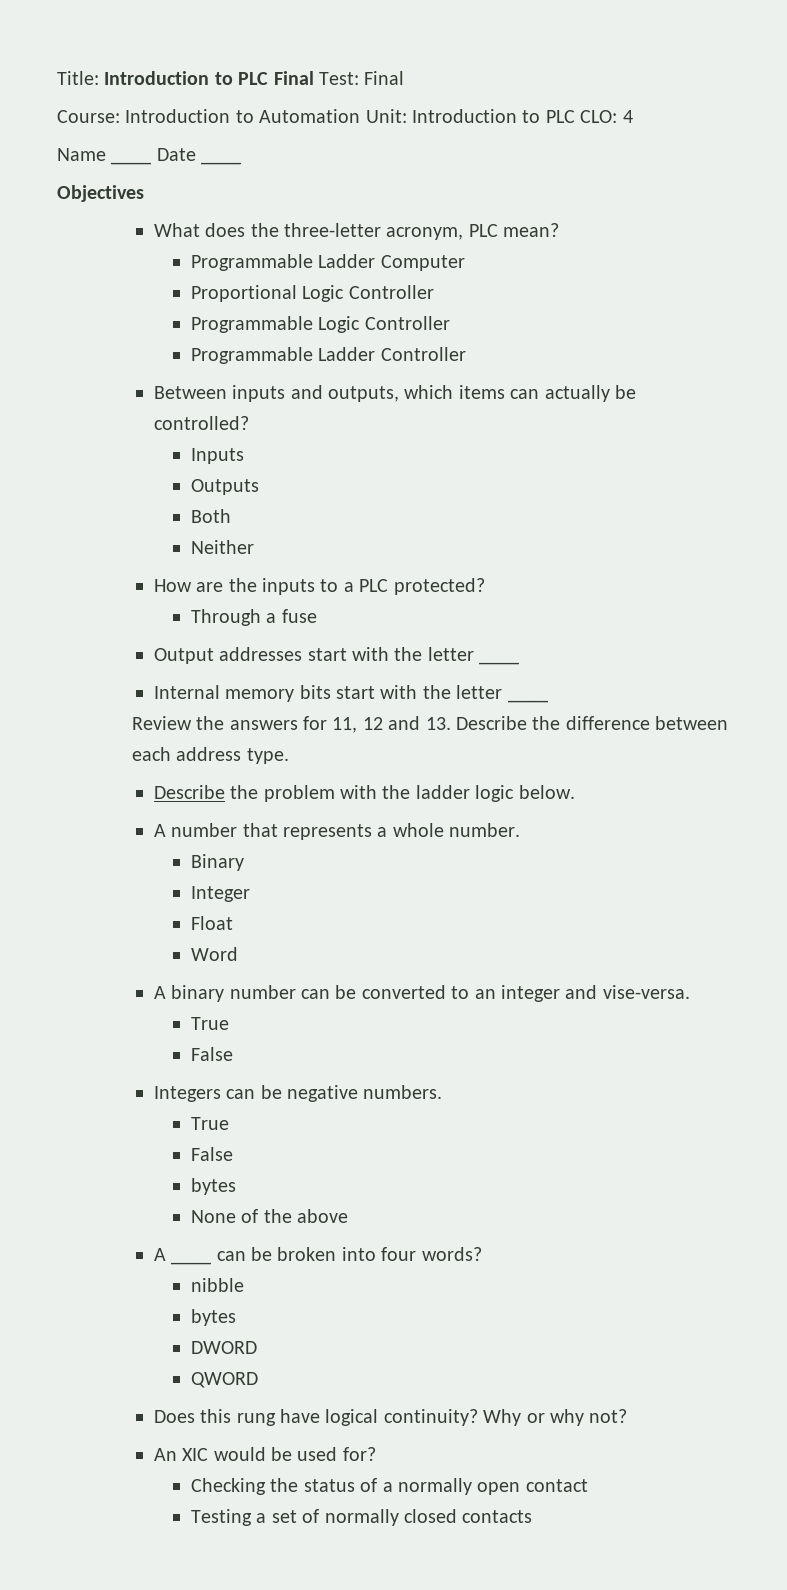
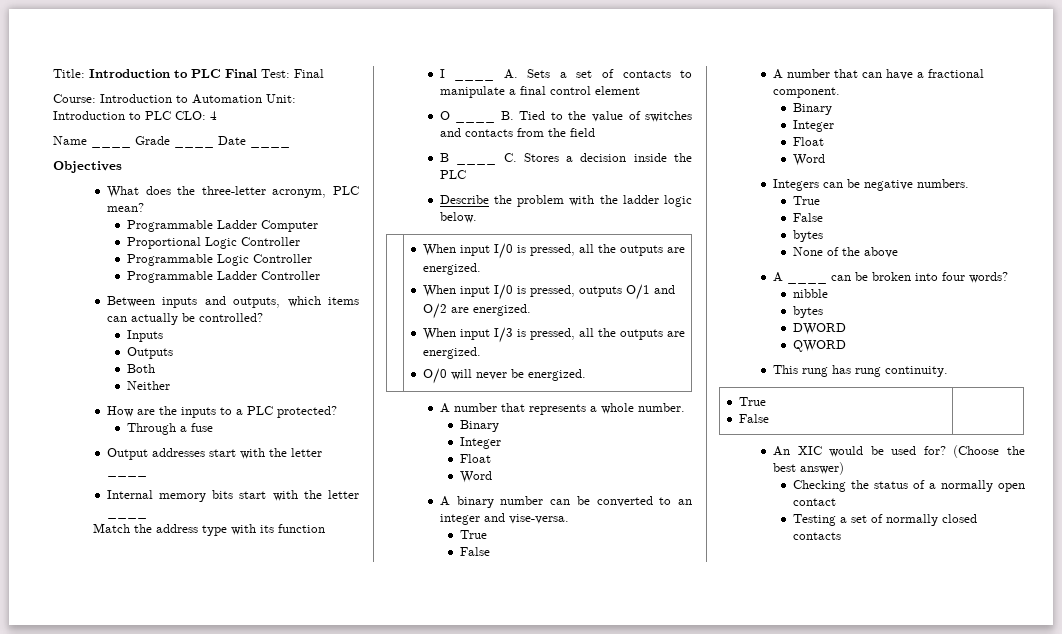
- Name ____ Date ____
+ Name ____ Grade ____ Date ____
- Review the answers for 11, 12 and 13. Describe the difference between each address type.
+ Match the address type with its function
+ I ____ A. Sets a set of contacts to manipulate a final control element
+ O ____ B. Tied to the value of switches and contacts from the field
+ B ____ C. Stores a decision inside the PLC
+ | When input I/0 is pressed, all the outputs are energized.
+ When input I/0 is pressed, outputs O/1 and O/2 are energized.
+ When input I/3 is pressed, all the outputs are energized.
+ O/0 will never be energized.
+ A number that can have a fractional component.
+ Binary
+ Integer
+ Float
+ Word
- Does this rung have logical continuity? Why or why not?
+ This rung has rung continuity.
+ True
+ False |
+ (Choose the best answer)

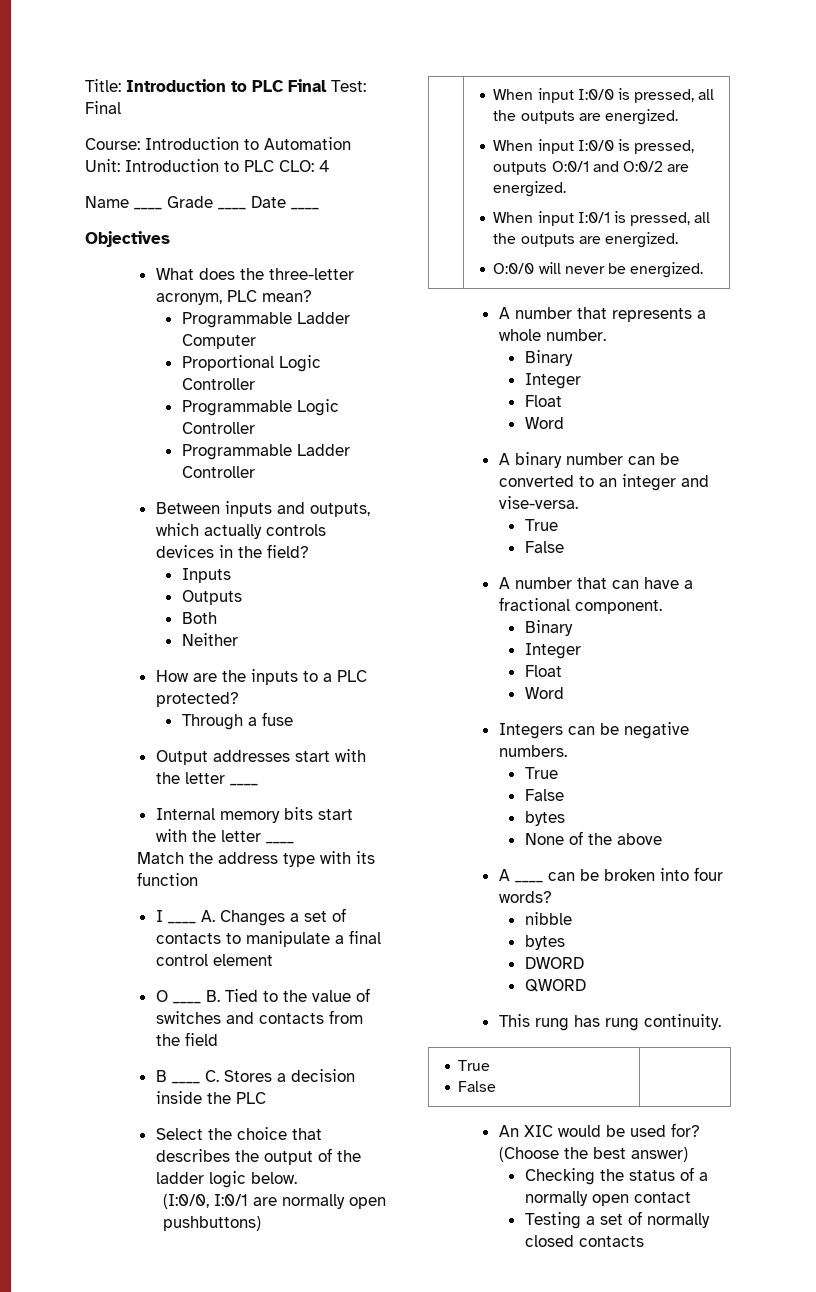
- Between inputs and outputs, which items can actually be controlled?
+ Between inputs and outputs, which actually controls devices in the field?
- I ____ A. Sets a set of contacts to manipulate a final control element
+ I ____ A. Changes a set of contacts to manipulate a final control element
- Describe the problem with the ladder logic below.
- | When input I/0 is pressed, all the outputs are energized.
- When input I/0 is pressed, outputs O/1 and O/2 are energized.
- When input I/3 is pressed, all the outputs are energized.
- O/0 will never be energized.
+ Select the choice that describes the output of the ladder logic below.
+ (I:0/0, I:0/1 are normally open pushbuttons)
+ | When input I:0/0 is pressed, all the outputs are energized.
+ When input I:0/0 is pressed, outputs O:0/1 and O:0/2 are energized.
+ When input I:0/1 is pressed, all the outputs are energized.
+ O:0/0 will never be energized.

